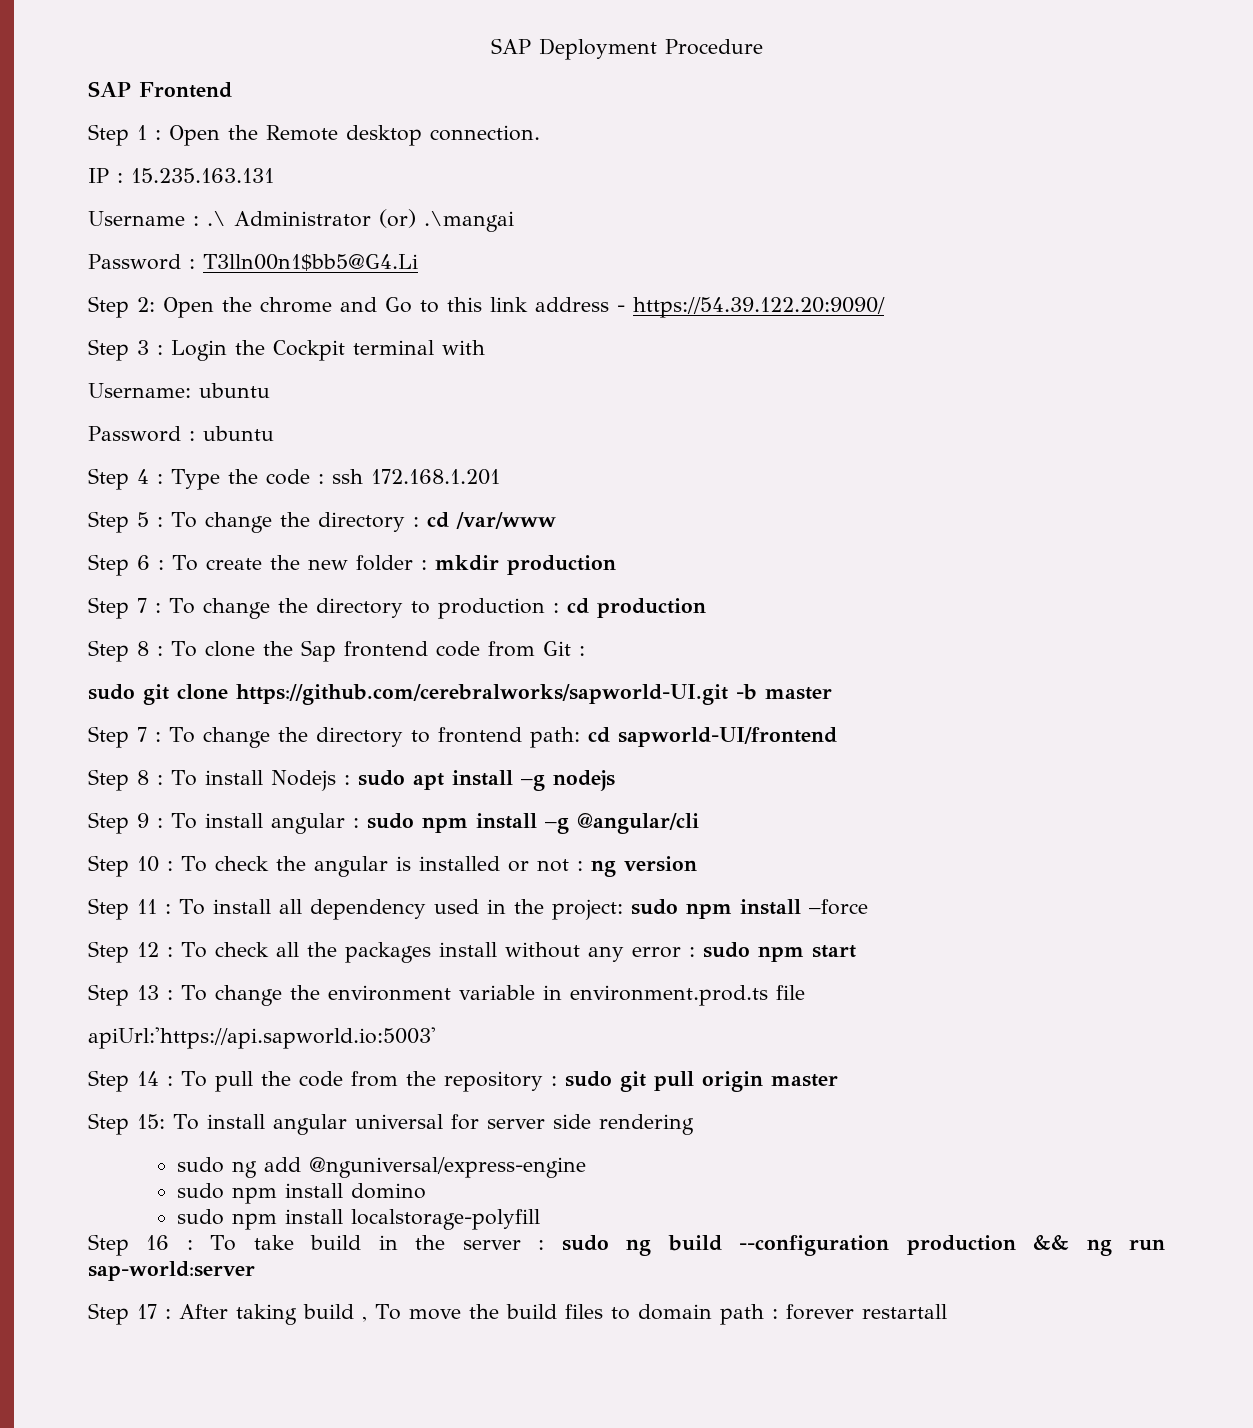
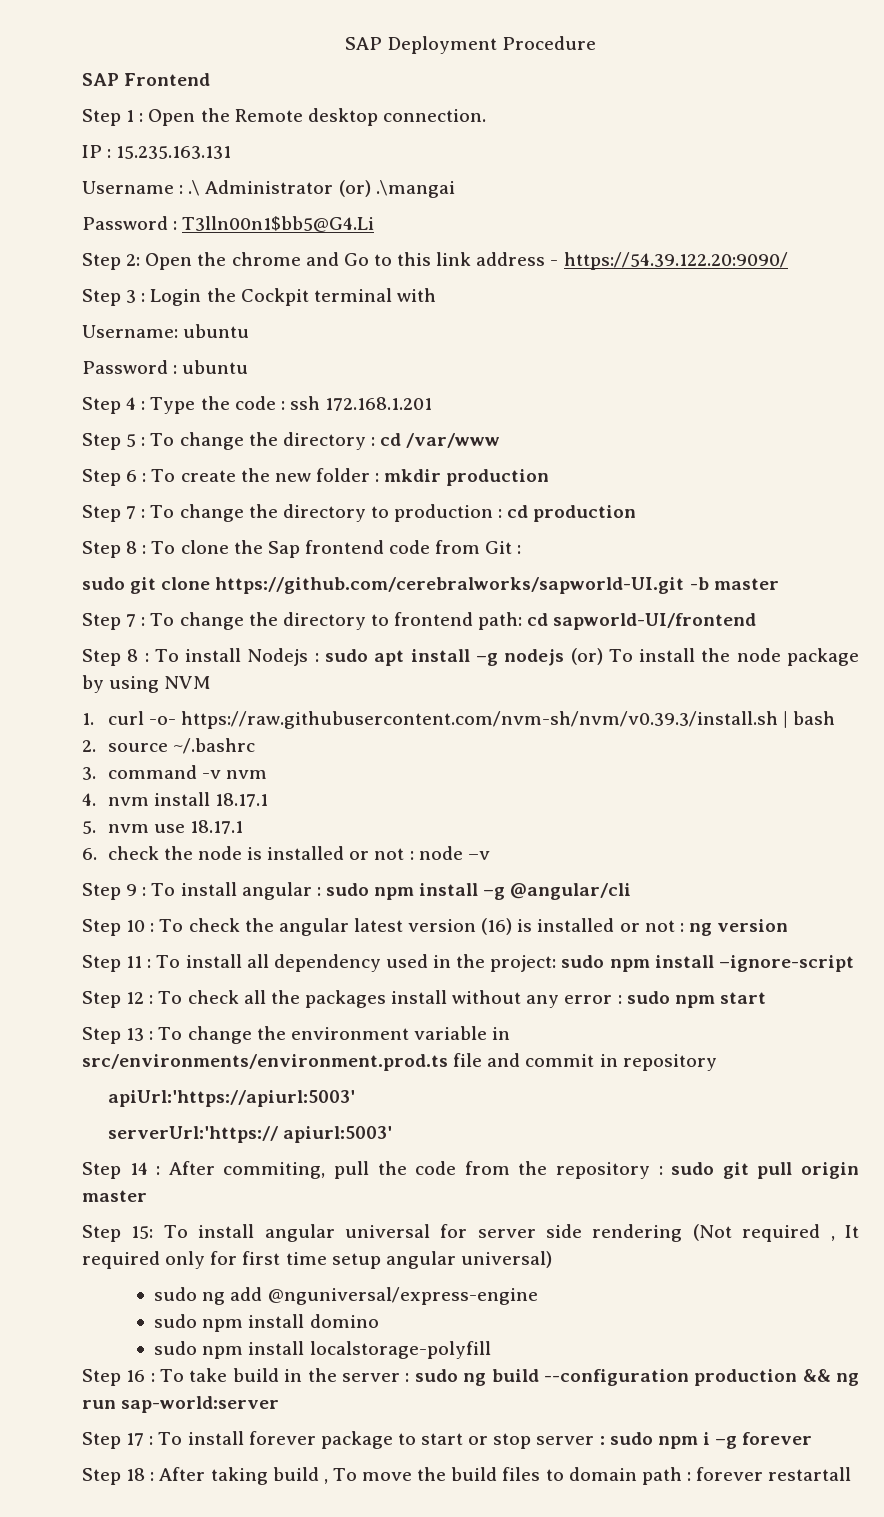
- Step 8 : To install Nodejs : sudo apt install –g nodejs
+ Step 8 : To install Nodejs : sudo apt install –g nodejs (or) To install the node package by using NVM
+ 1. curl -o- https://raw.githubusercontent.com/nvm-sh/nvm/v0.39.3/install.sh | bash
+ 2. source ~/.bashrc
+ 3. command -v nvm
+ 4. nvm install 18.17.1
+ 5. nvm use 18.17.1
+ 6. check the node is installed or not : node –v
- Step 10 : To check the angular is installed or not : ng version
+ Step 10 : To check the angular latest version (16) is installed or not : ng version
- Step 11 : To install all dependency used in the project: sudo npm install –force
+ Step 11 : To install all dependency used in the project: sudo npm install –ignore-script
- Step 13 : To change the environment variable in environment.prod.ts file
- apiUrl:'https://api.sapworld.io:5003'
+ Step 13 : To change the environment variable in src/environments/environment.prod.ts file and commit in repository
+ apiUrl:'https://apiurl:5003'
+ serverUrl:'https:// apiurl:5003'
- Step 14 : To pull the code from the repository : sudo git pull origin master
+ Step 14 : After commiting, pull the code from the repository : sudo git pull origin master
- Step 15: To install angular universal for server side rendering
+ Step 15: To install angular universal for server side rendering (Not required , It required only for first time setup angular universal)
- Step 17 : After taking build , To move the build files to domain path : forever restartall
+ Step 17 : To install forever package to start or stop server : sudo npm i –g forever
+ Step 18 : After taking build , To move the build files to domain path : forever restartall

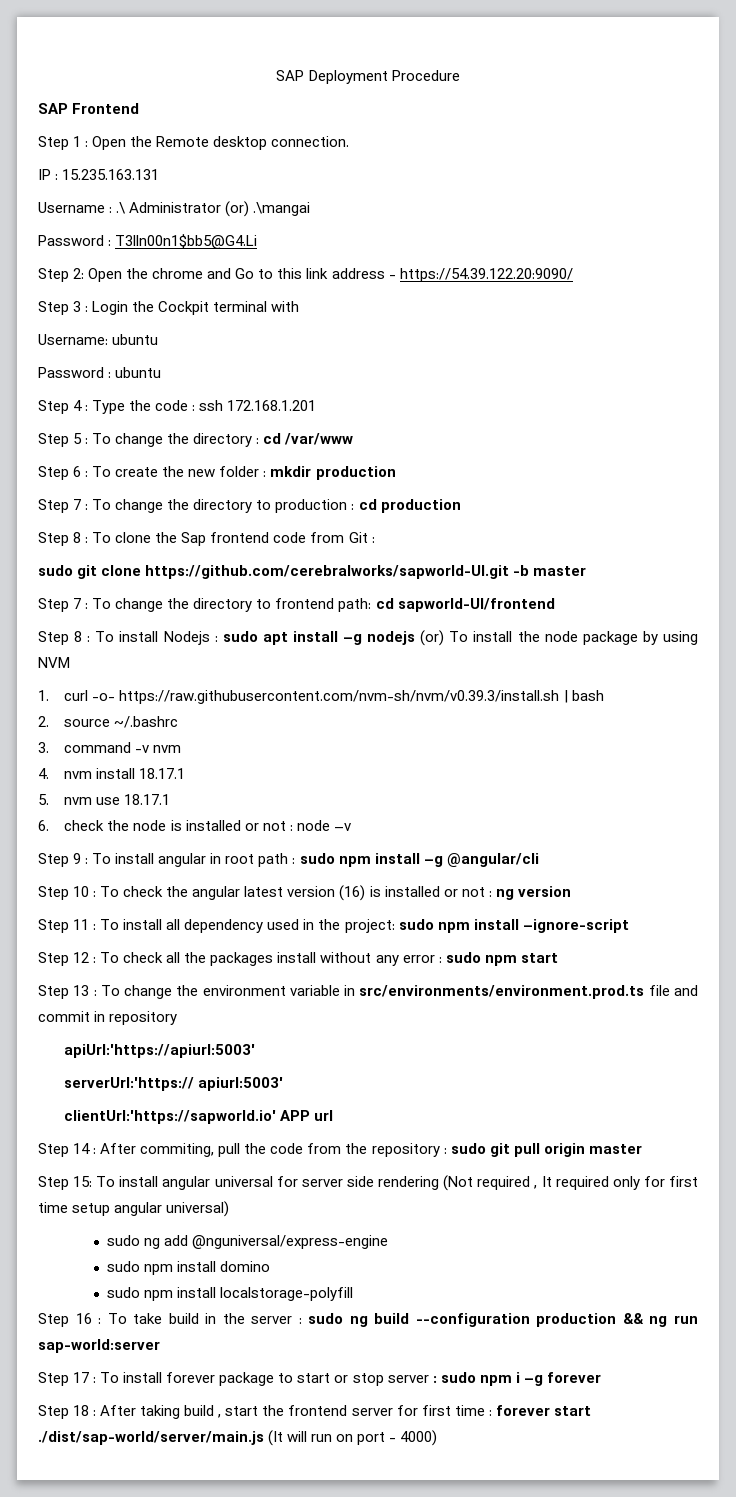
- Step 9 : To install angular : sudo npm install –g @angular/cli
+ Step 9 : To install angular in root path : sudo npm install –g @angular/cli
+ clientUrl:'https://sapworld.io' APP url
- Step 18 : After taking build , To move the build files to domain path : forever restartall
+ Step 18 : After taking build , start the frontend server for first time : forever start ./dist/sap-world/server/main.js (It will run on port - 4000)

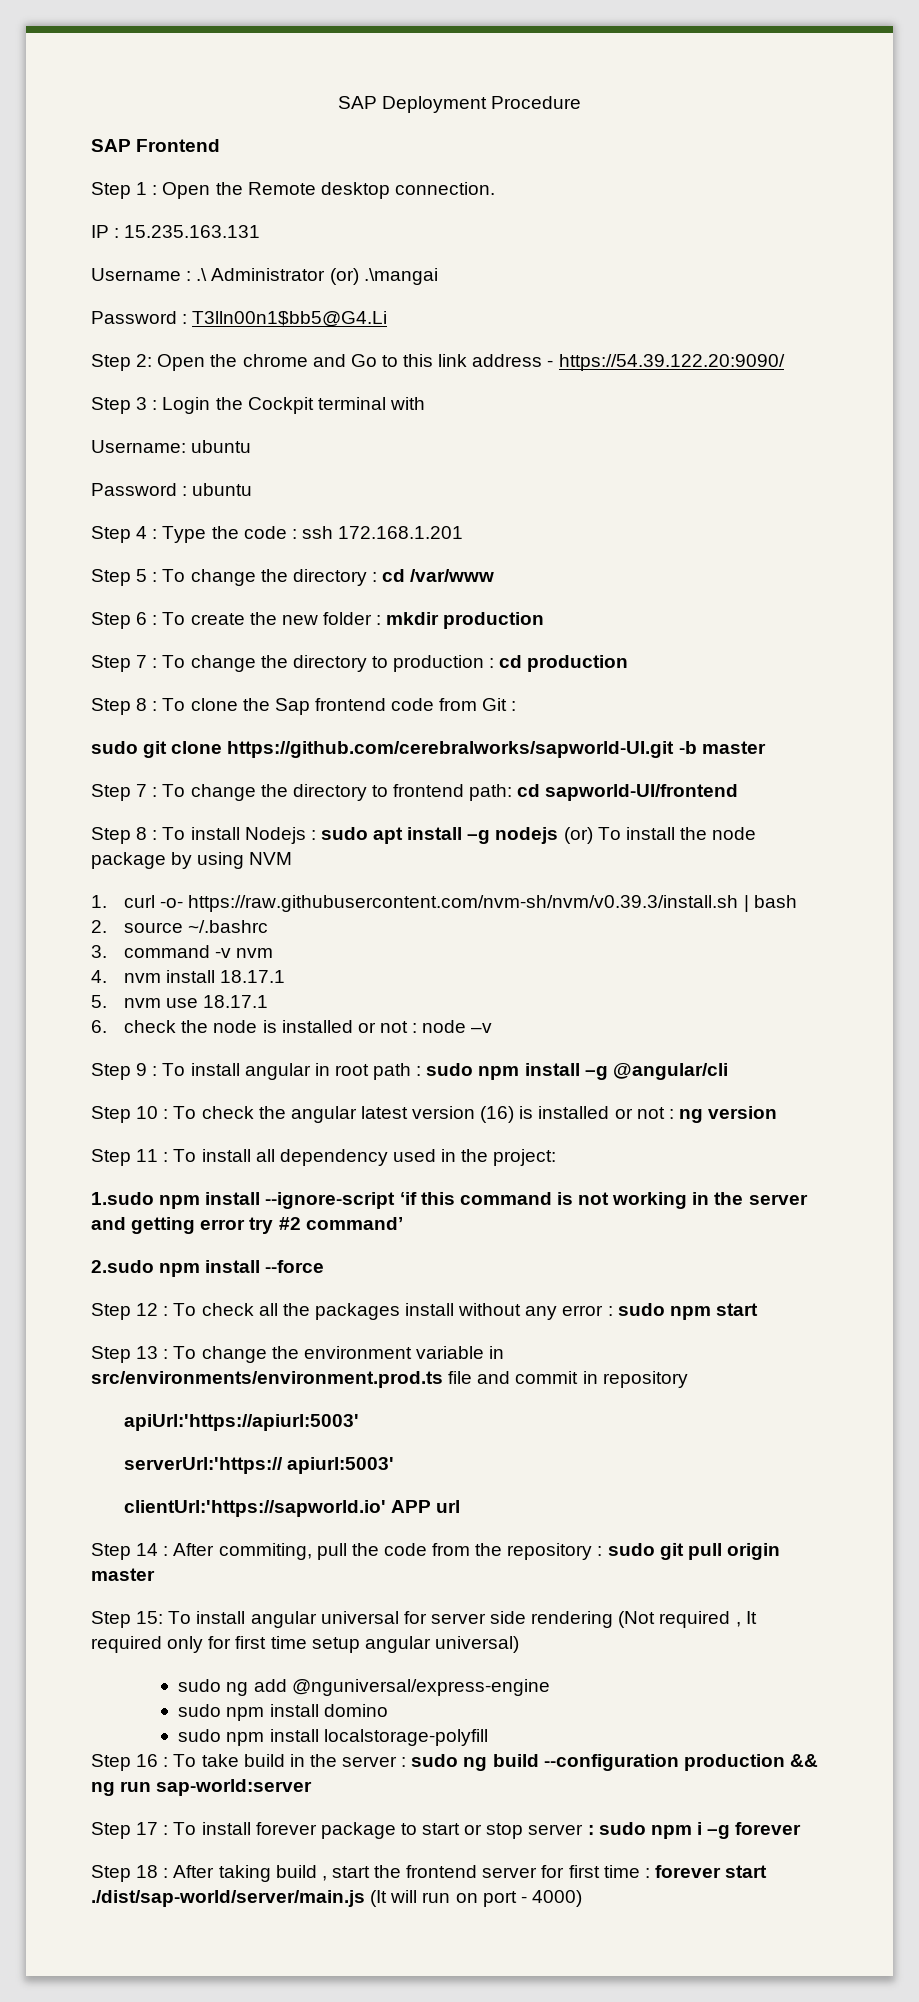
- Step 11 : To install all dependency used in the project: sudo npm install –ignore-script
+ Step 11 : To install all dependency used in the project:
+ 1.sudo npm install --ignore-script ‘if this command is not working in the server and getting error try #2 command’
+ 2.sudo npm install --force

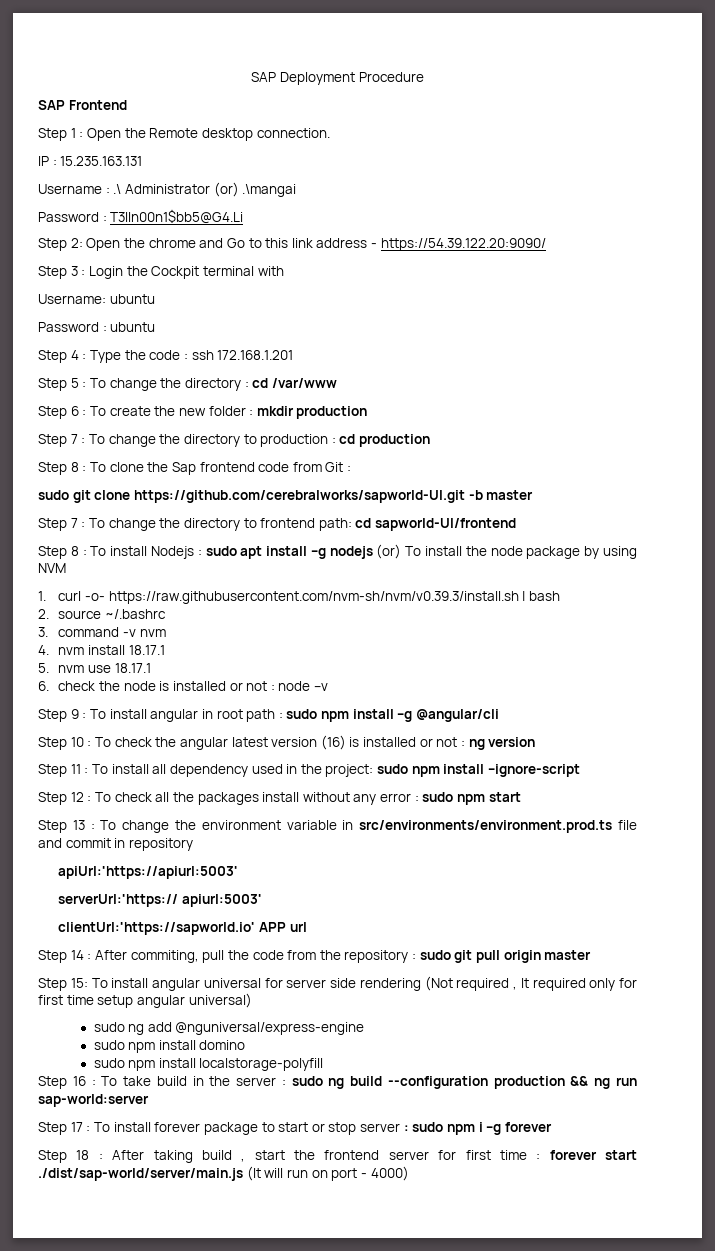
- Step 11 : To install all dependency used in the project:
- 1.sudo npm install --ignore-script ‘if this command is not working in the server and getting error try #2 command’
- 2.sudo npm install --force
+ Step 11 : To install all dependency used in the project: sudo npm install –ignore-script

